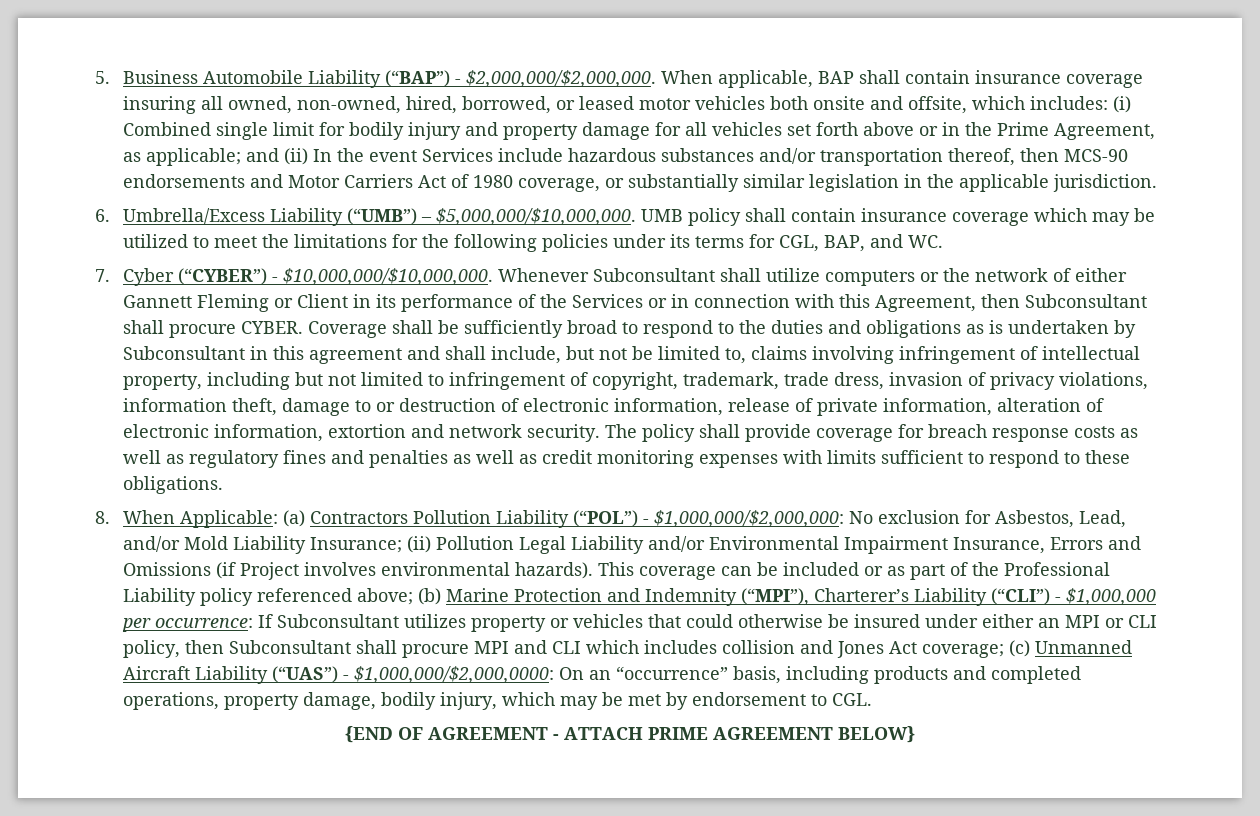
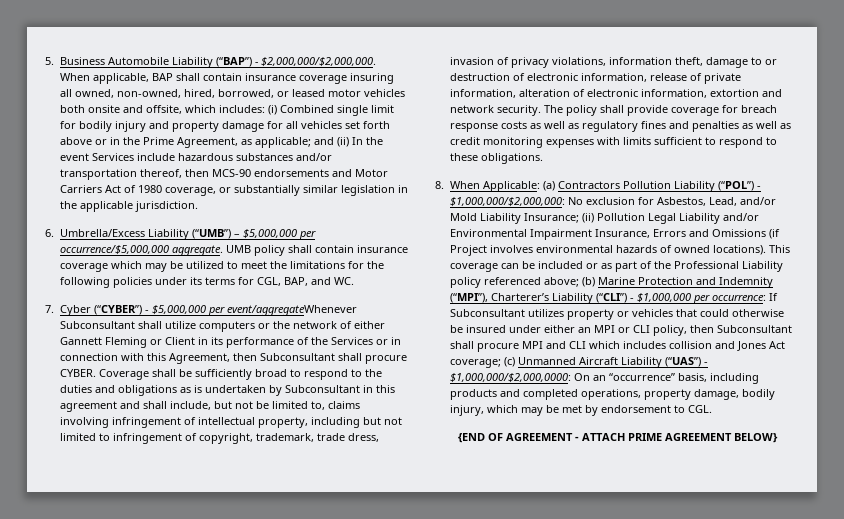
- 6. Umbrella/Excess Liability (“UMB”) – $5,000,000/$10,000,000.
+ 6. Umbrella/Excess Liability (“UMB”) – $5,000,000 per occurrence/$5,000,000 aggregate.
- 7. Cyber (“CYBER”) - $10,000,000/$10,000,000. Whenever Subconsultant shall utilize computers or the network of either Gannett Fleming or Client in its performance of the Services or in connection with this Agreement, then Subconsultant shall procure CYBER.
+ 7. Cyber (“CYBER”) - $5,000,000 per event/aggregateWhenever Subconsultant shall utilize computers or the network of either Gannett Fleming or Client in its performance of the Services or in connection with this Agreement, then Subconsultant shall procure CYBER.
- 8. When Applicable: (a) Contractors Pollution Liability (“POL”) - $1,000,000/$2,000,000: No exclusion for Asbestos, Lead, and/or Mold Liability Insurance; (ii) Pollution Legal Liability and/or Environmental Impairment Insurance, Errors and Omissions (if Project involves environmental hazards).
+ 8. When Applicable: (a) Contractors Pollution Liability (“POL”) - $1,000,000/$2,000,000: No exclusion for Asbestos, Lead, and/or Mold Liability Insurance; (ii) Pollution Legal Liability and/or Environmental Impairment Insurance, Errors and Omissions (if Project involves environmental hazards of owned locations).

